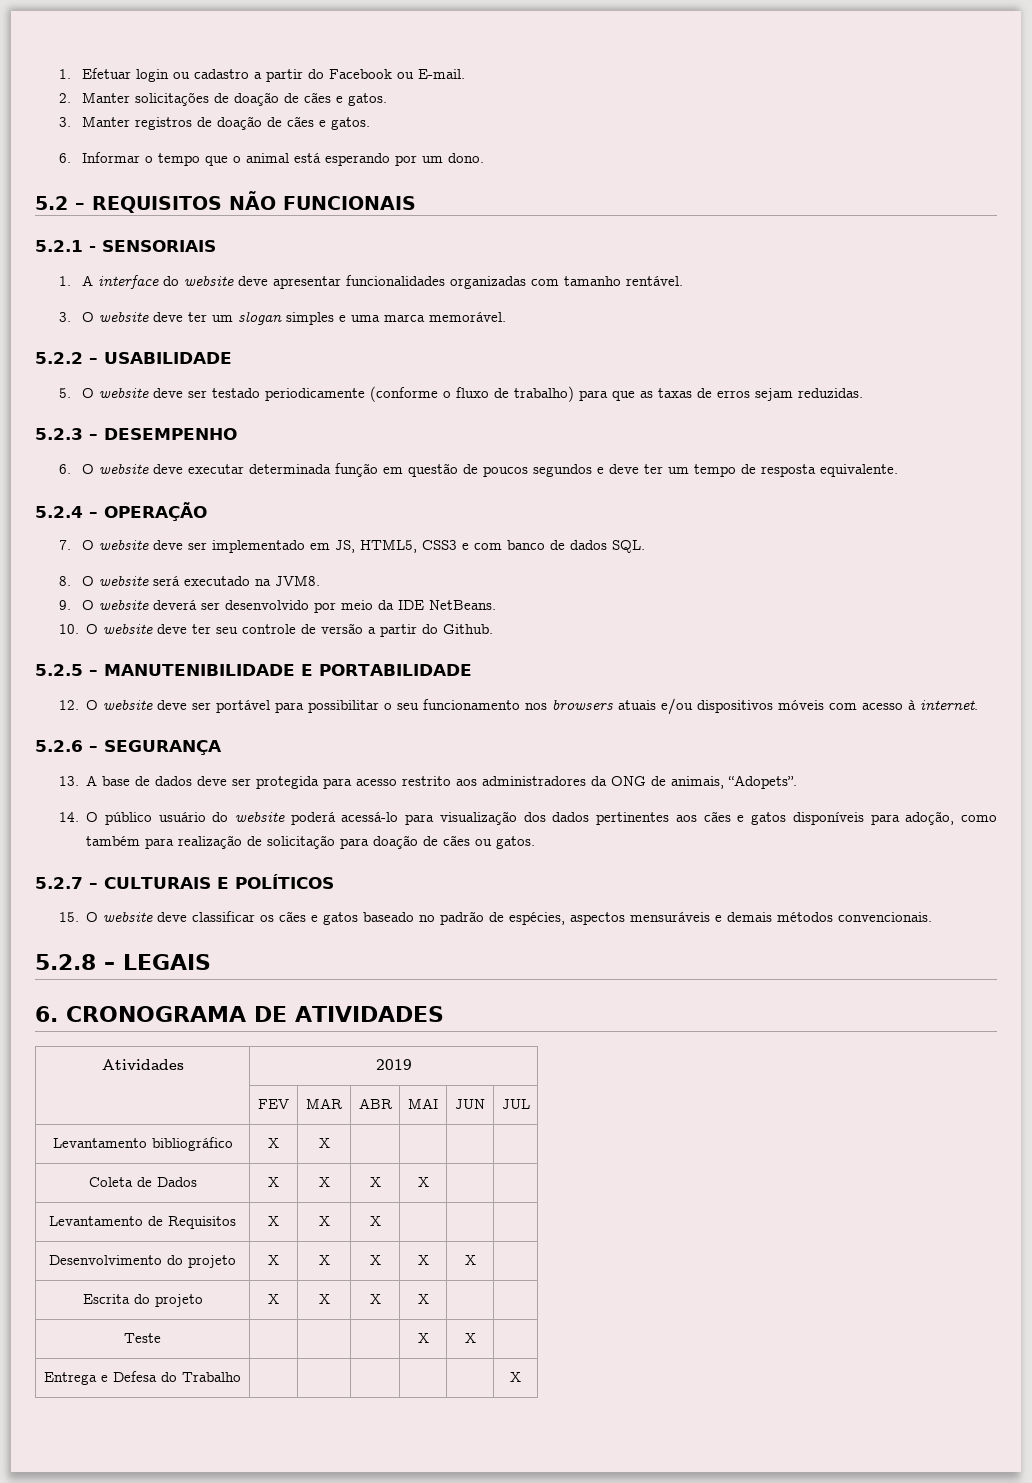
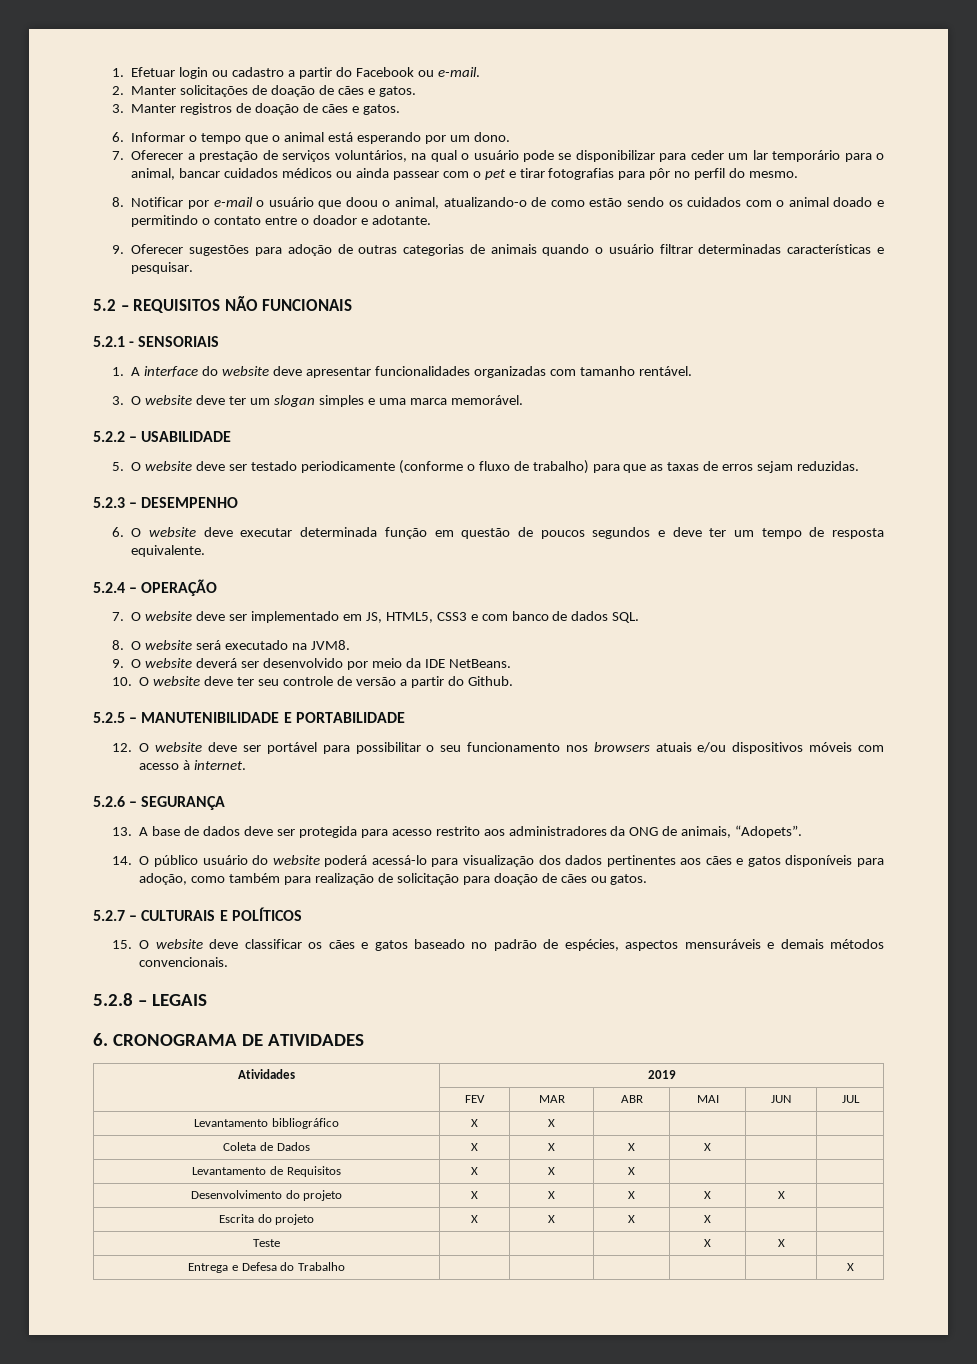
- 1. Efetuar login ou cadastro a partir do Facebook ou E-mail.
+ 1. Efetuar login ou cadastro a partir do Facebook ou e-mail.
+ 7. Oferecer a prestação de serviços voluntários, na qual o usuário pode se disponibilizar para ceder um lar temporário para o animal, bancar cuidados médicos ou ainda passear com o pet e tirar fotografias para pôr no perfil do mesmo.
+ 8. Notificar por e-mail o usuário que doou o animal, atualizando-o de como estão sendo os cuidados com o animal doado e permitindo o contato entre o doador e adotante.
+ 9. Oferecer sugestões para adoção de outras categorias de animais quando o usuário filtrar determinadas características e pesquisar.

